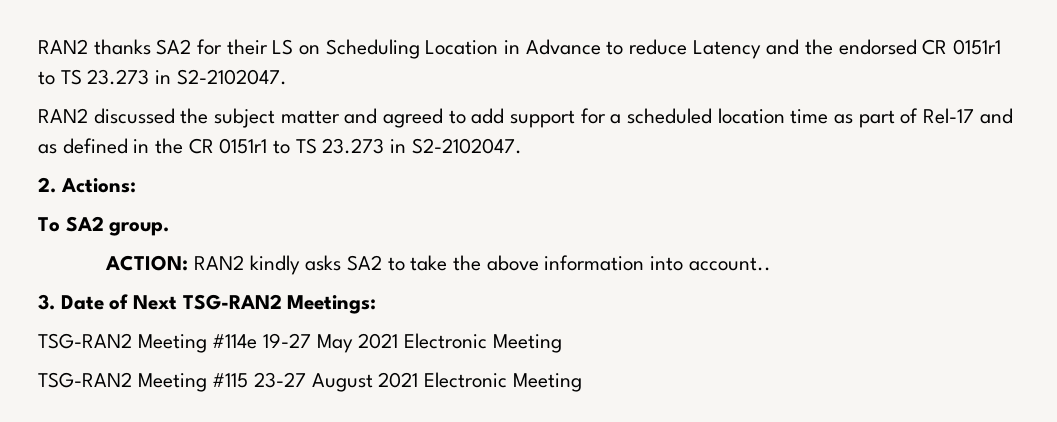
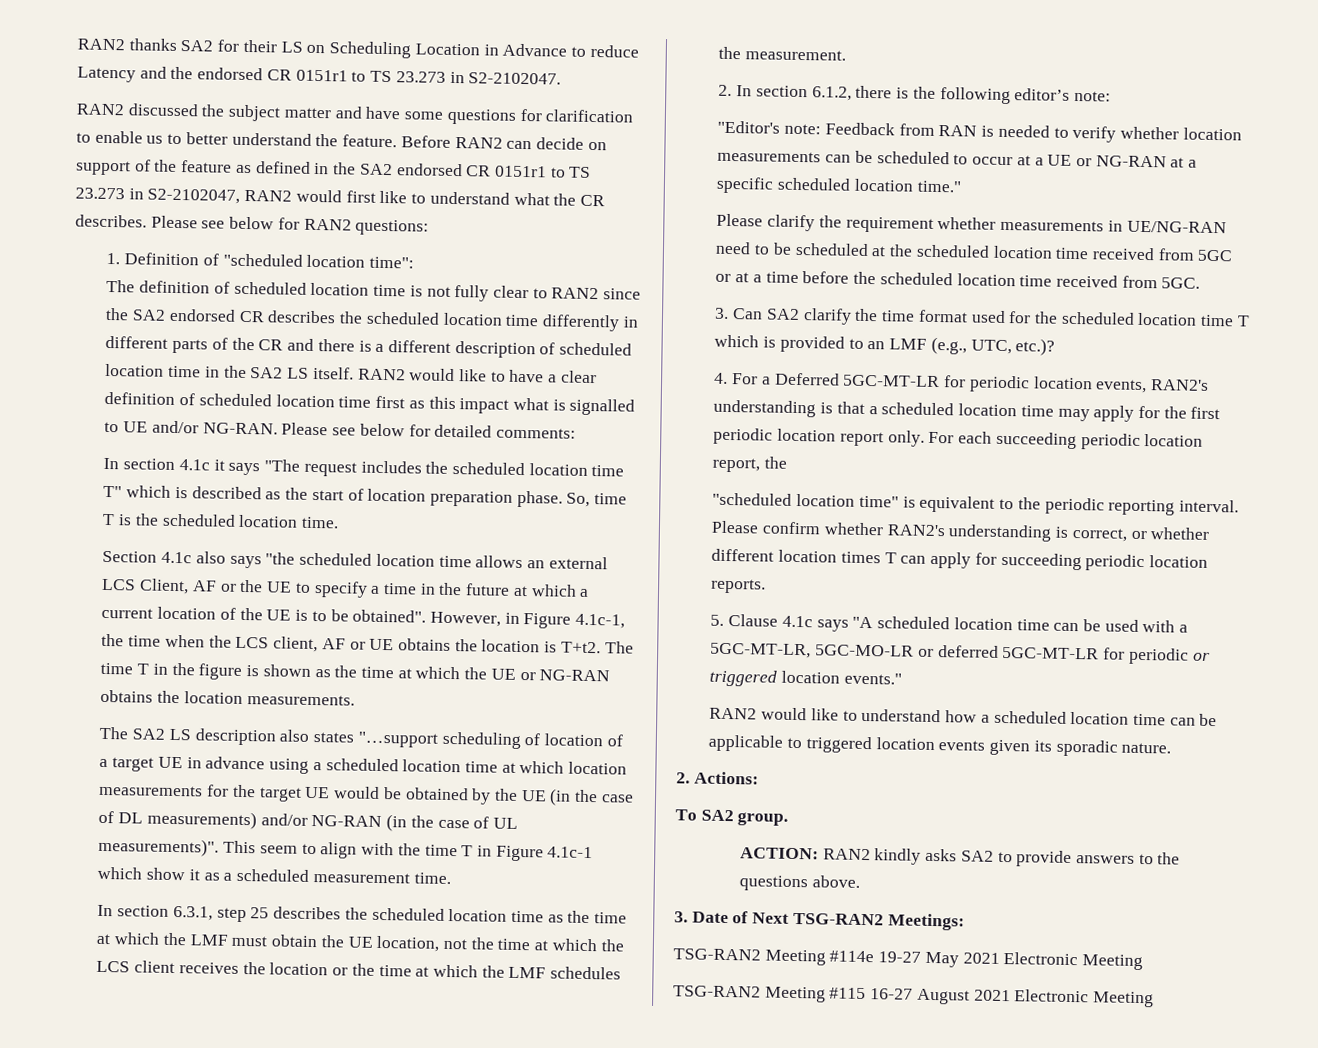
- RAN2 discussed the subject matter and agreed to add support for a scheduled location time as part of Rel-17 and as defined in the CR 0151r1 to TS 23.273 in S2-2102047.
+ RAN2 discussed the subject matter and have some questions for clarification to enable us to better understand the feature. Before RAN2 can decide on support of the feature as defined in the SA2 endorsed CR 0151r1 to TS 23.273 in S2-2102047, RAN2 would first like to understand what the CR describes. Please see below for RAN2 questions:
+ 1. Definition of "scheduled location time":
+ The definition of scheduled location time is not fully clear to RAN2 since the SA2 endorsed CR describes the scheduled location time differently in different parts of the CR and there is a different description of scheduled location time in the SA2 LS itself. RAN2 would like to have a clear definition of scheduled location time first as this impact what is signalled to UE and/or NG-RAN. Please see below for detailed comments:
+ In section 4.1c it says "The request includes the scheduled location time T" which is described as the start of location preparation phase. So, time T is the scheduled location time.
+ Section 4.1c also says "the scheduled location time allows an external LCS Client, AF or the UE to specify a time in the future at which a current location of the UE is to be obtained". However, in Figure 4.1c-1, the time when the LCS client, AF or UE obtains the location is T+t2. The time T in the figure is shown as the time at which the UE or NG-RAN obtains the location measurements.
+ The SA2 LS description also states "…support scheduling of location of a target UE in advance using a scheduled location time at which location measurements for the target UE would be obtained by the UE (in the case of DL measurements) and/or NG-RAN (in the case of UL measurements)". This seem to align with the time T in Figure 4.1c-1 which show it as a scheduled measurement time.
+ In section 6.3.1, step 25 describes the scheduled location time as the time at which the LMF must obtain the UE location, not the time at which the LCS client receives the location or the time at which the LMF schedules the measurement.
+ 2. In section 6.1.2, there is the following editor’s note:
+ "Editor's note: Feedback from RAN is needed to verify whether location measurements can be scheduled to occur at a UE or NG-RAN at a specific scheduled location time."
+ Please clarify the requirement whether measurements in UE/NG-RAN need to be scheduled at the scheduled location time received from 5GC or at a time before the scheduled location time received from 5GC.
+ 3. Can SA2 clarify the time format used for the scheduled location time T which is provided to an LMF (e.g., UTC, etc.)?
+ 4. For a Deferred 5GC-MT-LR for periodic location events, RAN2's understanding is that a scheduled location time may apply for the first periodic location report only. For each succeeding periodic location report, the
+ "scheduled location time" is equivalent to the periodic reporting interval. Please confirm whether RAN2's understanding is correct, or whether different location times T can apply for succeeding periodic location reports.
+ 5. Clause 4.1c says "A scheduled location time can be used with a 5GC-MT-LR, 5GC-MO-LR or deferred 5GC-MT-LR for periodic or triggered location events."
+ RAN2 would like to understand how a scheduled location time can be applicable to triggered location events given its sporadic nature.
- ACTION: RAN2 kindly asks SA2 to take the above information into account..
+ ACTION: RAN2 kindly asks SA2 to provide answers to the questions above.
- TSG-RAN2 Meeting #115 23-27 August 2021 Electronic Meeting
+ TSG-RAN2 Meeting #115 16-27 August 2021 Electronic Meeting

